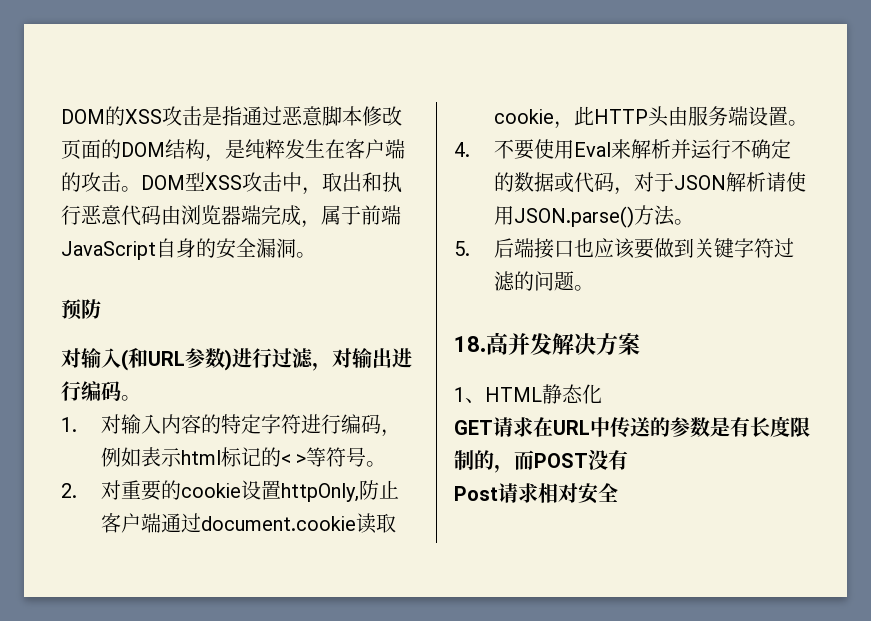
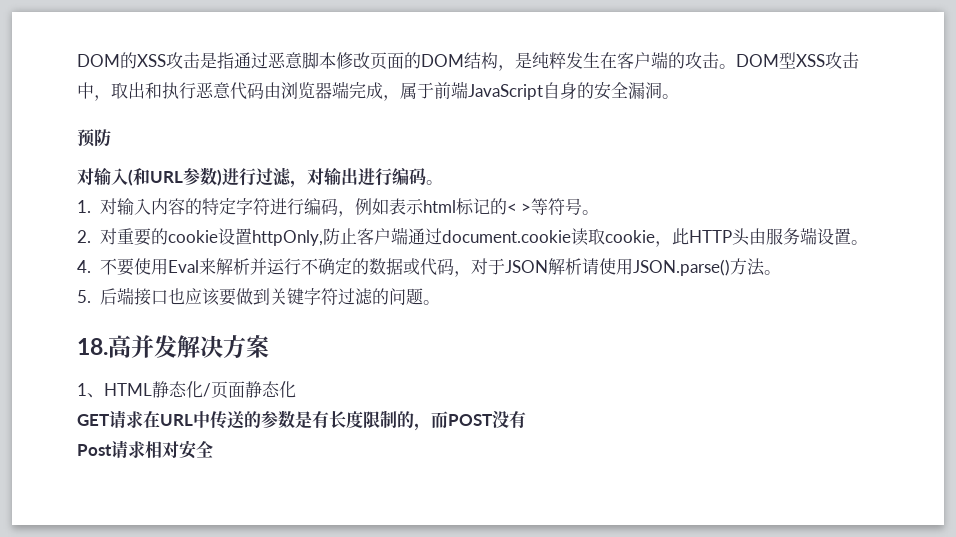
- 1、HTML静态化
+ 1、HTML静态化/页面静态化

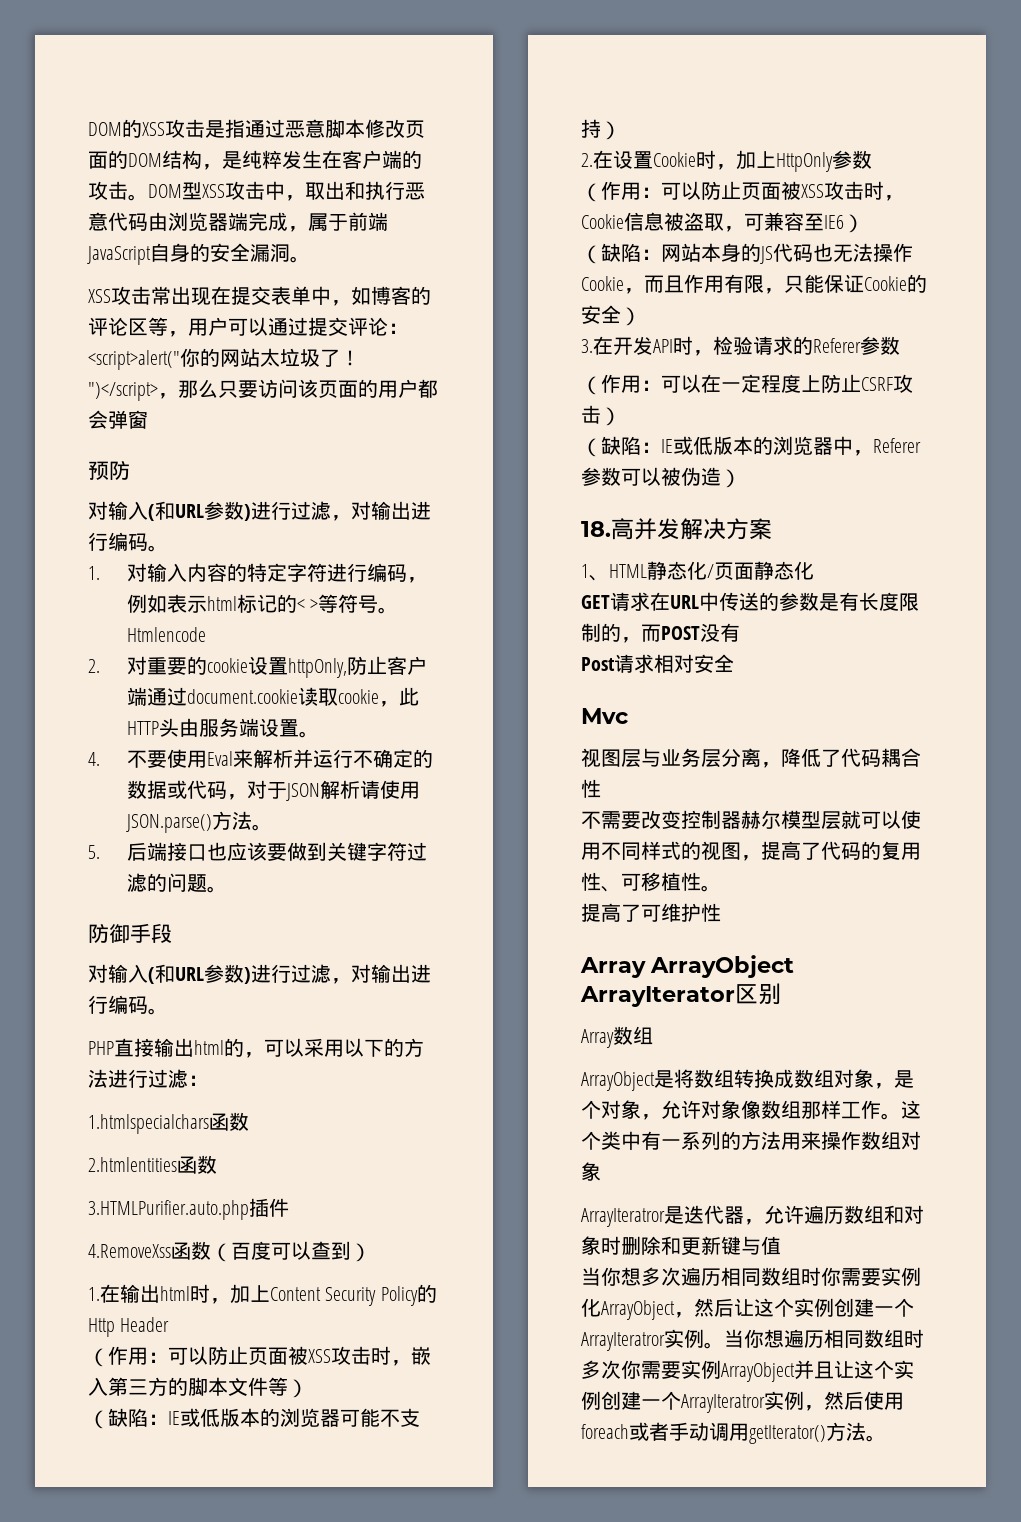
+ XSS攻击常出现在提交表单中，如博客的评论区等，用户可以通过提交评论：<script>alert("你的网站太垃圾了！")</script>，那么只要访问该页面的用户都会弹窗
+ Htmlencode
+ 防御手段
+ 对输入(和URL参数)进行过滤，对输出进行编码。
+ PHP直接输出html的，可以采用以下的方法进行过滤：
+ 1.htmlspecialchars函数
+ 2.htmlentities函数
+ 3.HTMLPurifier.auto.php插件
+ 4.RemoveXss函数（百度可以查到）
+ 1.在输出html时，加上Content Security Policy的Http Header
+ （作用：可以防止页面被XSS攻击时，嵌入第三方的脚本文件等）
+ （缺陷：IE或低版本的浏览器可能不支持）
+ 2.在设置Cookie时，加上HttpOnly参数
+ （作用：可以防止页面被XSS攻击时，Cookie信息被盗取，可兼容至IE6）
+ （缺陷：网站本身的JS代码也无法操作Cookie，而且作用有限，只能保证Cookie的安全）
+ 3.在开发API时，检验请求的Referer参数
+ （作用：可以在一定程度上防止CSRF攻击）
+ （缺陷：IE或低版本的浏览器中，Referer参数可以被伪造）
+ Mvc
+ 视图层与业务层分离，降低了代码耦合性
+ 不需要改变控制器赫尔模型层就可以使用不同样式的视图，提高了代码的复用性、可移植性。
+ 提高了可维护性
+ Array ArrayObject ArrayIterator区别
+ Array数组
+ ArrayObject是将数组转换成数组对象，是个对象，允许对象像数组那样工作。这个类中有一系列的方法用来操作数组对象
+ ArrayIteratror是迭代器，允许遍历数组和对象时删除和更新键与值
+ 当你想多次遍历相同数组时你需要实例化ArrayObject，然后让这个实例创建一个ArrayIteratror实例。当你想遍历相同数组时多次你需要实例ArrayObject并且让这个实例创建一个ArrayIteratror实例，然后使用foreach或者手动调用getIterator()方法。

